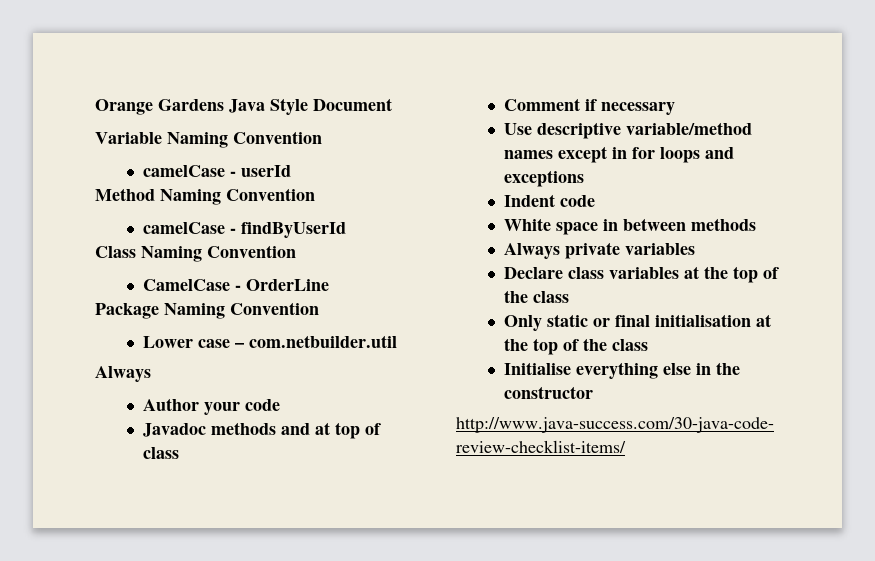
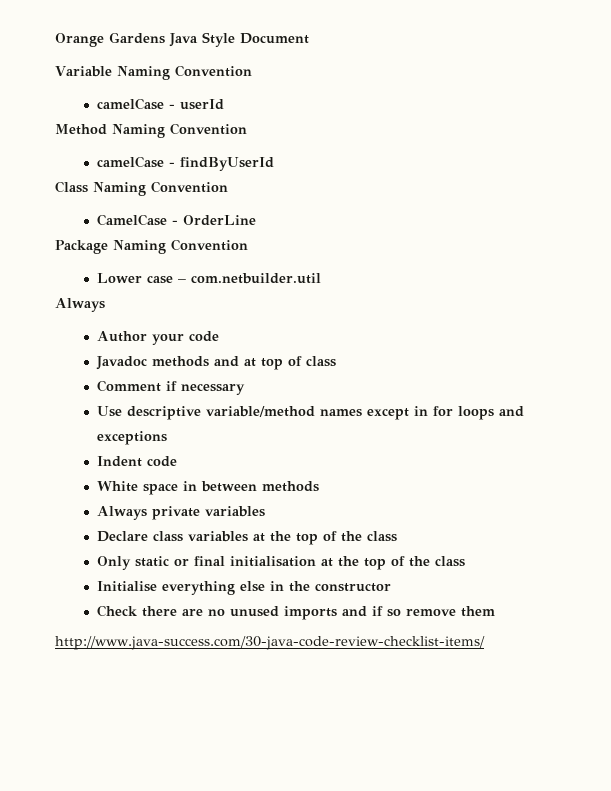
+ Check there are no unused imports and if so remove them

